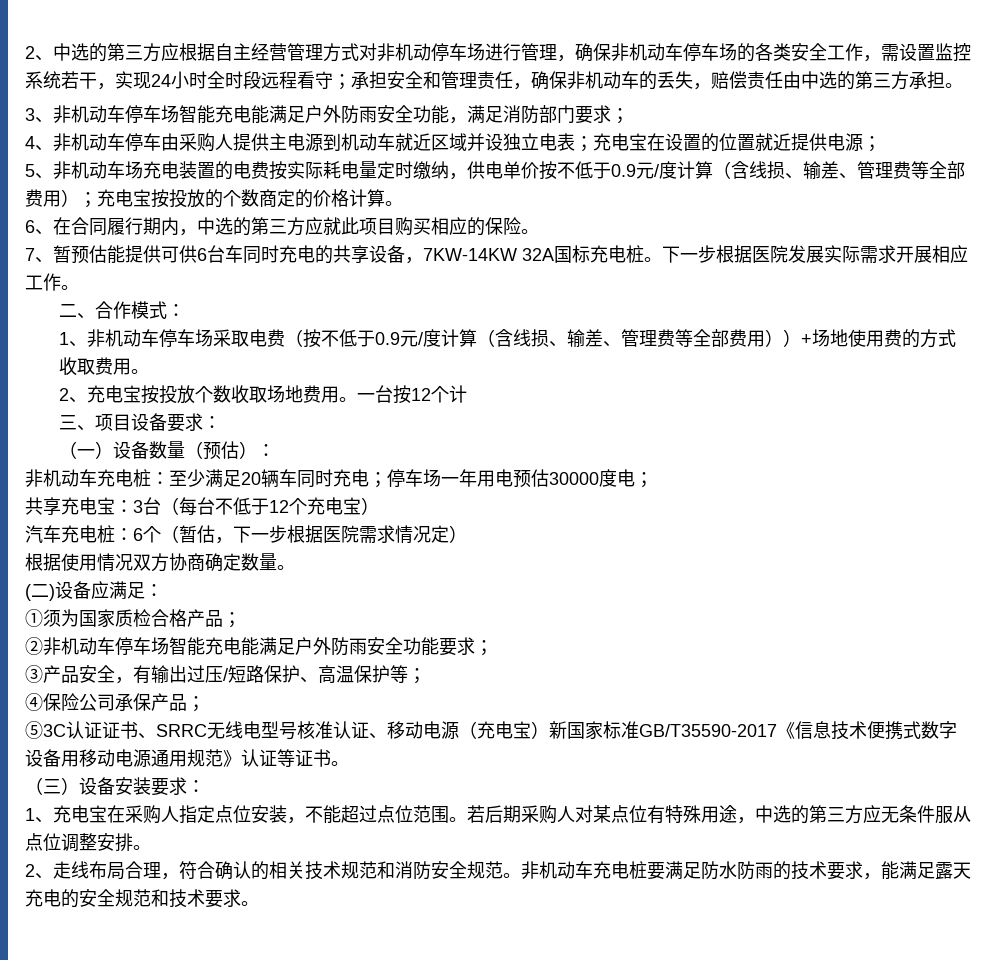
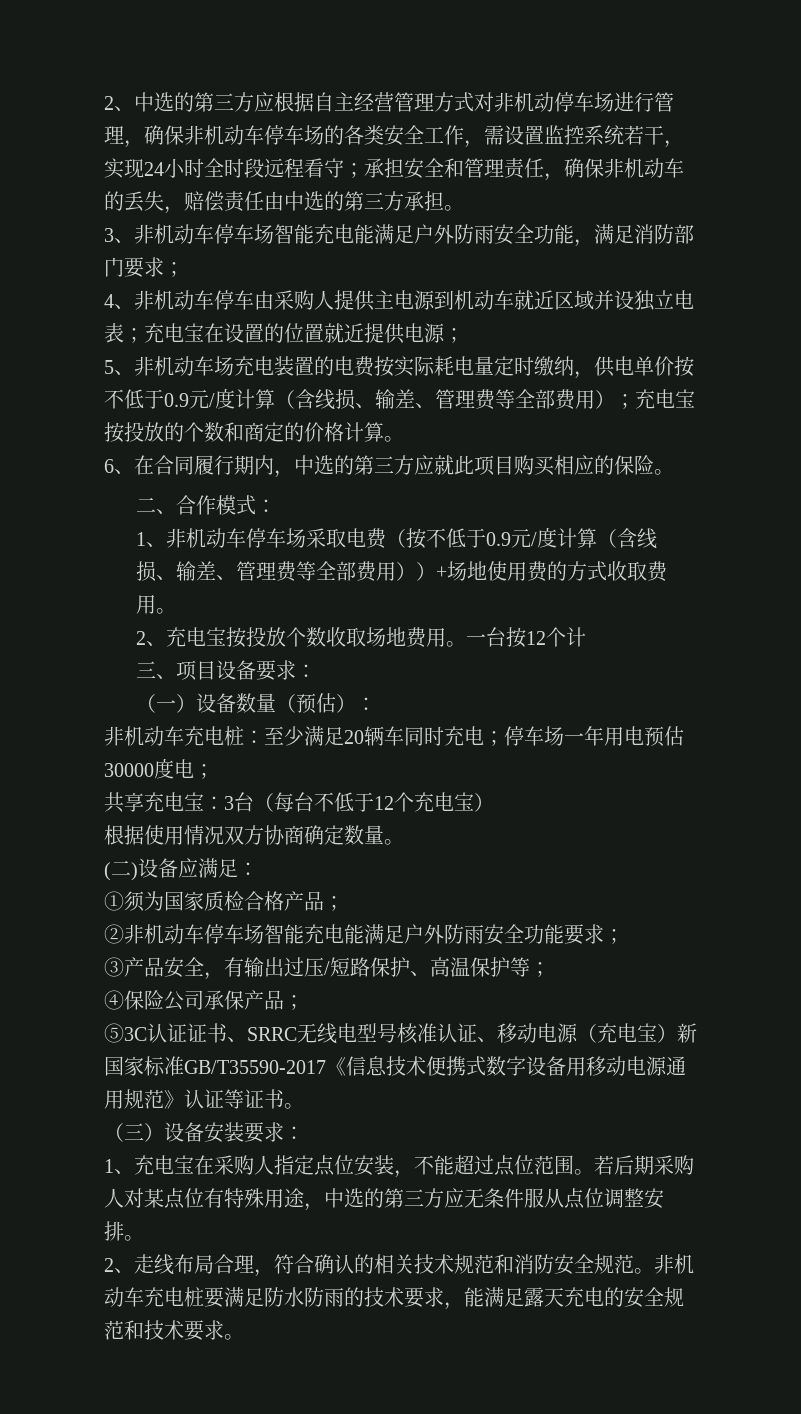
- 5、非机动车场充电装置的电费按实际耗电量定时缴纳，供电单价按不低于0.9元/度计算（含线损、输差、管理费等全部费用）；充电宝按投放的个数商定的价格计算。
+ 5、非机动车场充电装置的电费按实际耗电量定时缴纳，供电单价按不低于0.9元/度计算（含线损、输差、管理费等全部费用）；充电宝按投放的个数和商定的价格计算。
- 7、暂预估能提供可供6台车同时充电的共享设备，7KW-14KW 32A国标充电桩。下一步根据医院发展实际需求开展相应工作。
- 汽车充电桩：6个（暂估，下一步根据医院需求情况定）

